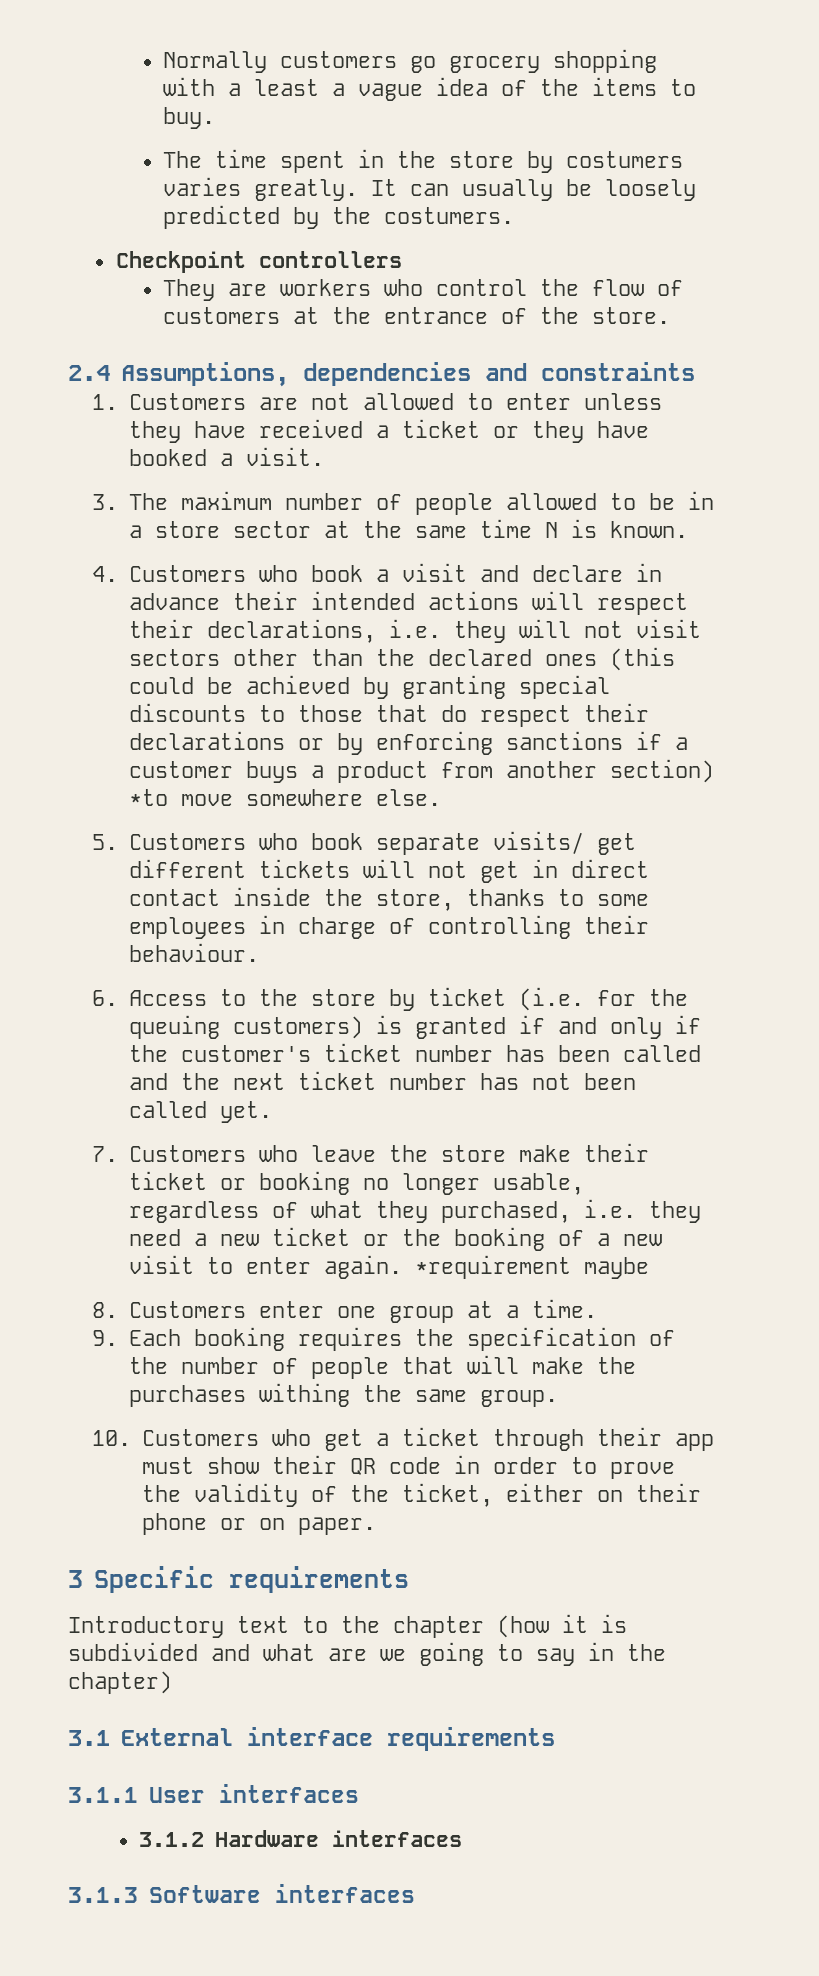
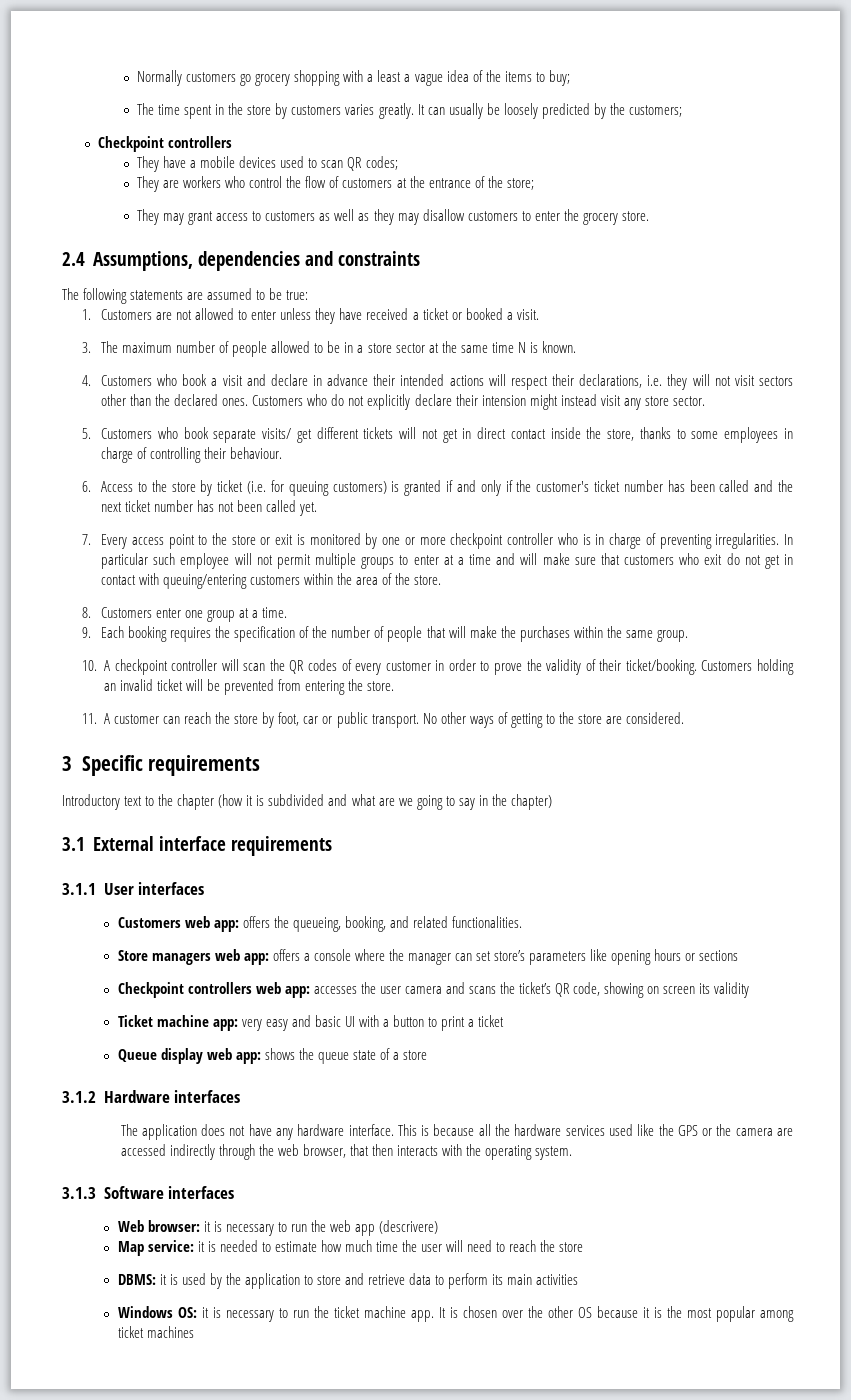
- Normally customers go grocery shopping with a least a vague idea of the items to buy.
+ Normally customers go grocery shopping with a least a vague idea of the items to buy;
- The time spent in the store by costumers varies greatly.
+ The time spent in the store by customers varies greatly.
- It can usually be loosely predicted by the costumers.
+ It can usually be loosely predicted by the customers;
  Checkpoint controllers
+ They have a mobile devices used to scan QR codes;
- They are workers who control the flow of customers at the entrance of the store.
+ They are workers who control the flow of customers at the entrance of the store;
+ They may grant access to customers as well as they may disallow customers to enter the grocery store.
+ The following statements are assumed to be true:
- 1. Customers are not allowed to enter unless they have received a ticket or they have booked a visit.
+ 1. Customers are not allowed to enter unless they have received a ticket or booked a visit.
- 4. Customers who book a visit and declare in advance their intended actions will respect their declarations, i.e. they will not visit sectors other than the declared ones (this could be achieved by granting special discounts to those that do respect their declarations or by enforcing sanctions if a customer buys a product from another section) *to move somewhere else.
+ 4. Customers who book a visit and declare in advance their intended actions will respect their declarations, i.e. they will not visit sectors other than the declared ones. Customers who do not explicitly declare their intension might instead visit any store sector.
- 6. Access to the store by ticket (i.e. for the queuing customers) is granted if and only if the customer's ticket number has been called and the next ticket number has not been called yet.
+ 6. Access to the store by ticket (i.e. for queuing customers) is granted if and only if the customer's ticket number has been called and the next ticket number has not been called yet.
- 7. Customers who leave the store make their ticket or booking no longer usable, regardless of what they purchased, i.e. they need a new ticket or the booking of a new visit to enter again. *requirement maybe
+ 7. Every access point to the store or exit is monitored by one or more checkpoint controller who is in charge of preventing irregularities. In particular such employee will not permit multiple groups to enter at a time and will make sure that customers who exit do not get in contact with queuing/entering customers within the area of the store.
- 9. Each booking requires the specification of the number of people that will make the purchases withing the same group.
+ 9. Each booking requires the specification of the number of people that will make the purchases within the same group.
- 10. Customers who get a ticket through their app must show their QR code in order to prove the validity of the ticket, either on their phone or on paper.
+ 10. A checkpoint controller will scan the QR codes of every customer in order to prove the validity of their ticket/booking. Customers holding an invalid ticket will be prevented from entering the store.
+ 11. A customer can reach the store by foot, car or public transport. No other ways of getting to the store are considered.
+ Customers web app: offers the queueing, booking, and related functionalities.
+ Store managers web app: offers a console where the manager can set store’s parameters like opening hours or sections
+ Checkpoint controllers web app: accesses the user camera and scans the ticket’s QR code, showing on screen its validity
+ Ticket machine app: very easy and basic UI with a button to print a ticket
+ Queue display web app: shows the queue state of a store
  3.1.2 Hardware interfaces
+ The application does not have any hardware interface. This is because all the hardware services used like the GPS or the camera are accessed indirectly through the web browser, that then interacts with the operating system.
  3.1.3 Software interfaces
+ Web browser: it is necessary to run the web app (descrivere)
+ Map service: it is needed to estimate how much time the user will need to reach the store
+ DBMS: it is used by the application to store and retrieve data to perform its main activities
+ Windows OS: it is necessary to run the ticket machine app. It is chosen over the other OS because it is the most popular among ticket machines

